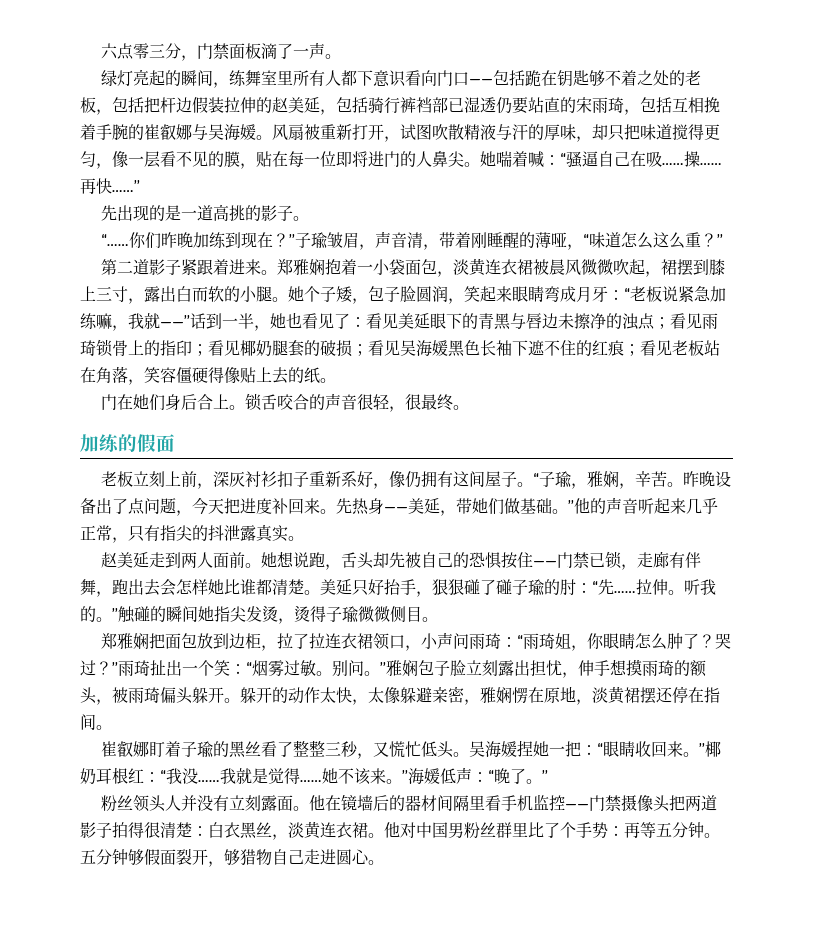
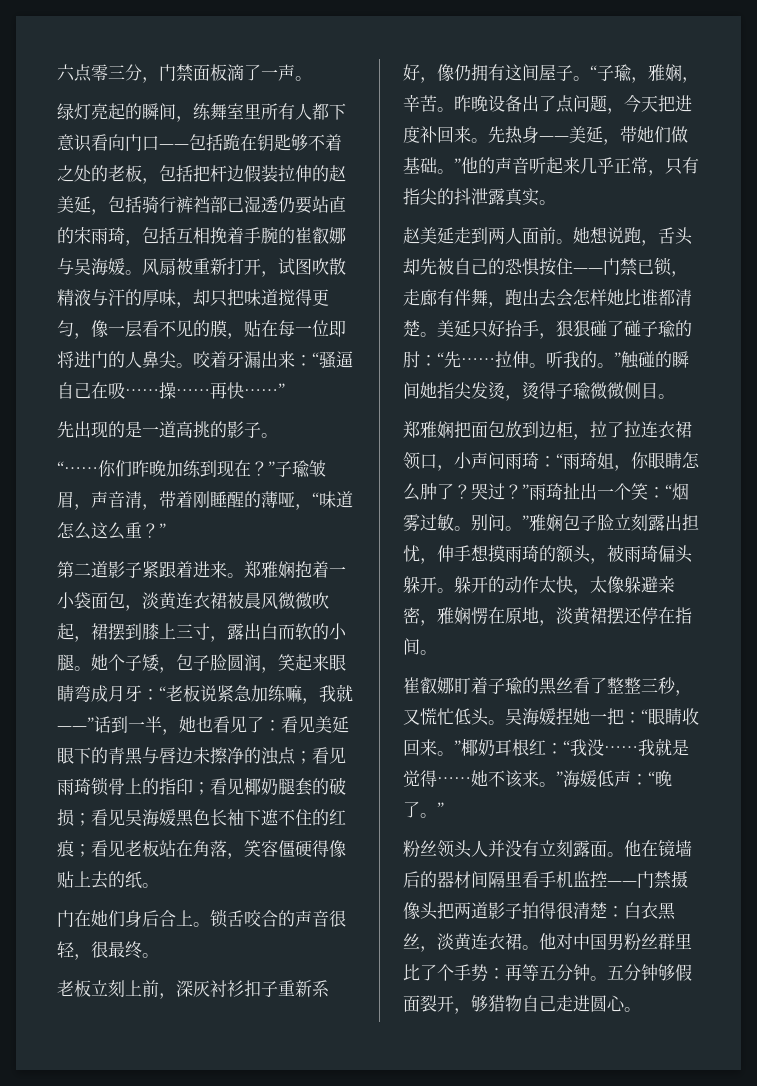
- 她喘着喊：“骚逼自己在吸……
+ 咬着牙漏出来：“骚逼自己在吸……
- 加练的假面

